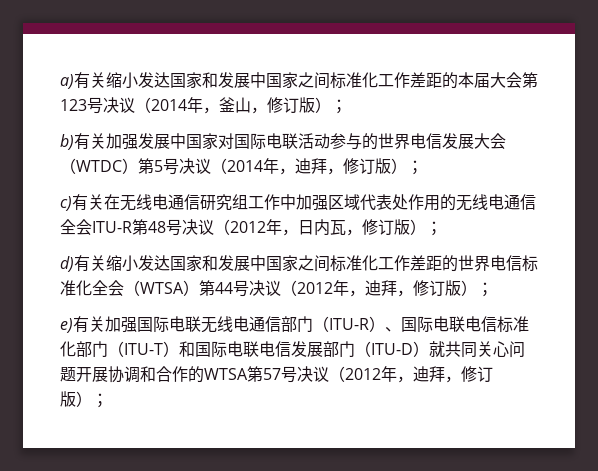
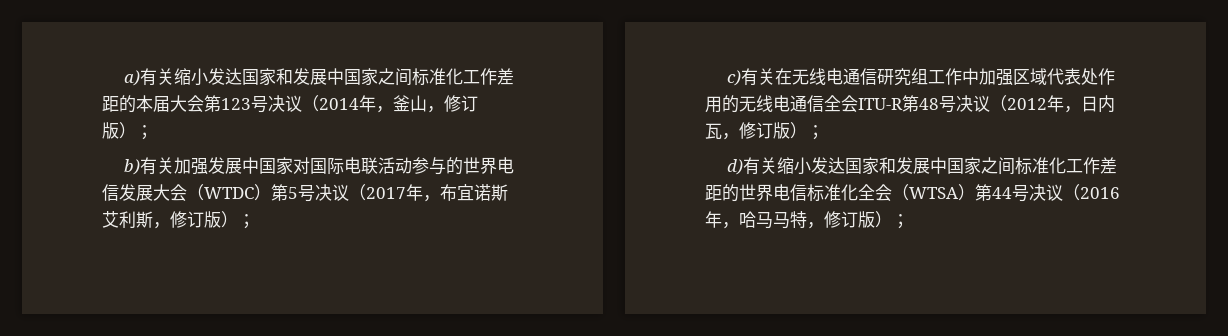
- b)有关加强发展中国家对国际电联活动参与的世界电信发展大会（WTDC）第5号决议（2014年，迪拜，修订版）；
+ b)有关加强发展中国家对国际电联活动参与的世界电信发展大会（WTDC）第5号决议（2017年，布宜诺斯艾利斯，修订版）；
- d)有关缩小发达国家和发展中国家之间标准化工作差距的世界电信标准化全会（WTSA）第44号决议（2012年，迪拜，修订版）；
- e)有关加强国际电联无线电通信部门（ITU-R）、国际电联电信标准化部门（ITU-T）和国际电联电信发展部门（ITU-D）就共同关心问题开展协调和合作的WTSA第57号决议（2012年，迪拜，修订版）；
+ d)有关缩小发达国家和发展中国家之间标准化工作差距的世界电信标准化全会（WTSA）第44号决议（2016年，哈马马特，修订版）；

